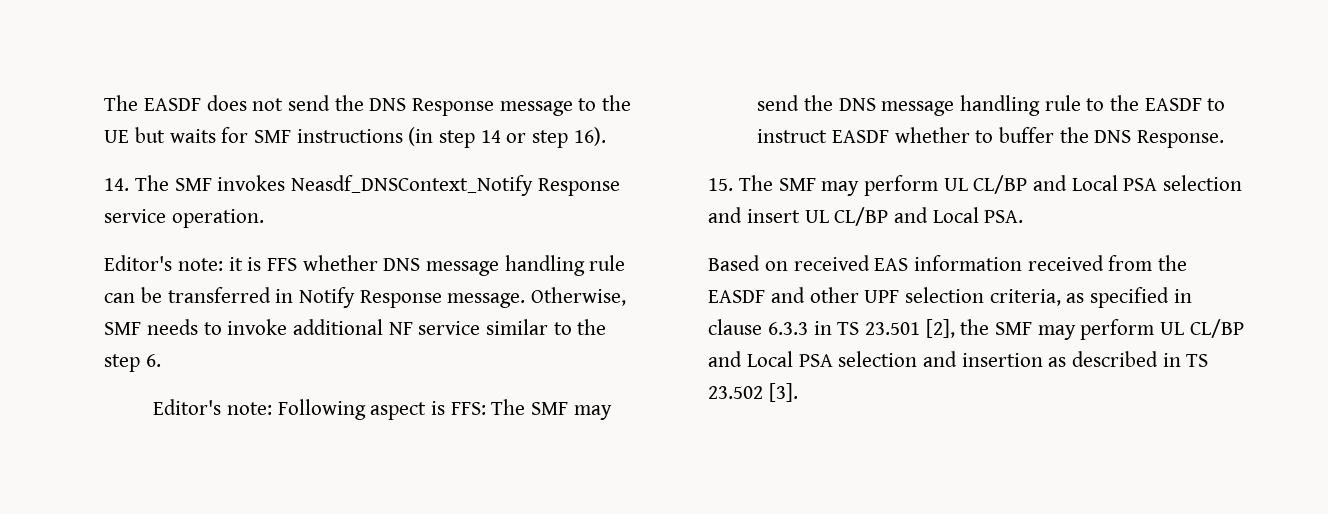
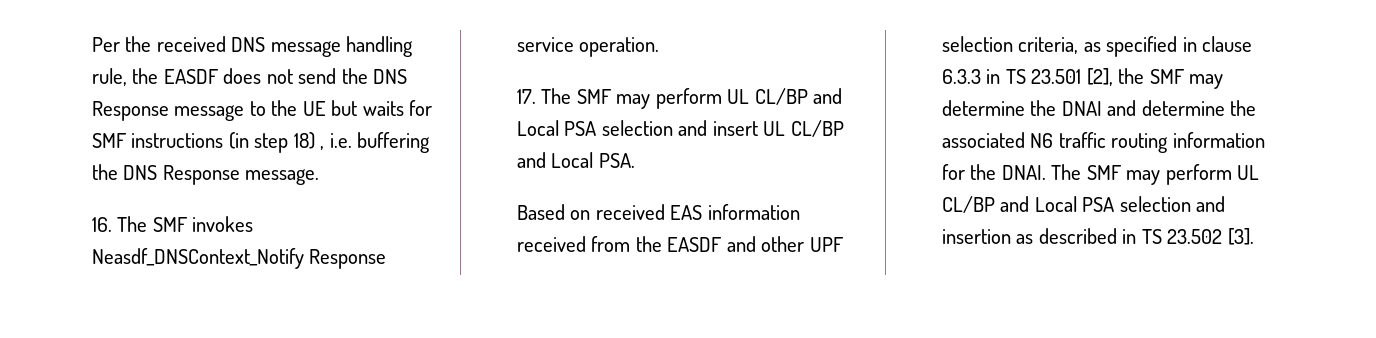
- The EASDF does not send the DNS Response message to the UE but waits for SMF instructions (in step 14 or step 16).
- 14. The SMF invokes Neasdf_DNSContext_Notify Response service operation.
+ Per the received DNS message handling rule, the EASDF does not send the DNS Response message to the UE but waits for SMF instructions (in step 18) , i.e. buffering the DNS Response message.
+ 16. The SMF invokes Neasdf_DNSContext_Notify Response service operation.
- Editor's note: it is FFS whether DNS message handling rule can be transferred in Notify Response message. Otherwise, SMF needs to invoke additional NF service similar to the step 6.
- Editor's note: Following aspect is FFS: The SMF may send the DNS message handling rule to the EASDF to instruct EASDF whether to buffer the DNS Response.
- 15. The SMF may perform UL CL/BP and Local PSA selection and insert UL CL/BP and Local PSA.
+ 17. The SMF may perform UL CL/BP and Local PSA selection and insert UL CL/BP and Local PSA.
- Based on received EAS information received from the EASDF and other UPF selection criteria, as specified in clause 6.3.3 in TS 23.501 [2], the SMF may perform UL CL/BP and Local PSA selection and insertion as described in TS 23.502 [3].
+ Based on received EAS information received from the EASDF and other UPF selection criteria, as specified in clause 6.3.3 in TS 23.501 [2], the SMF may determine the DNAI and determine the associated N6 traffic routing information for the DNAI. The SMF may perform UL CL/BP and Local PSA selection and insertion as described in TS 23.502 [3].

